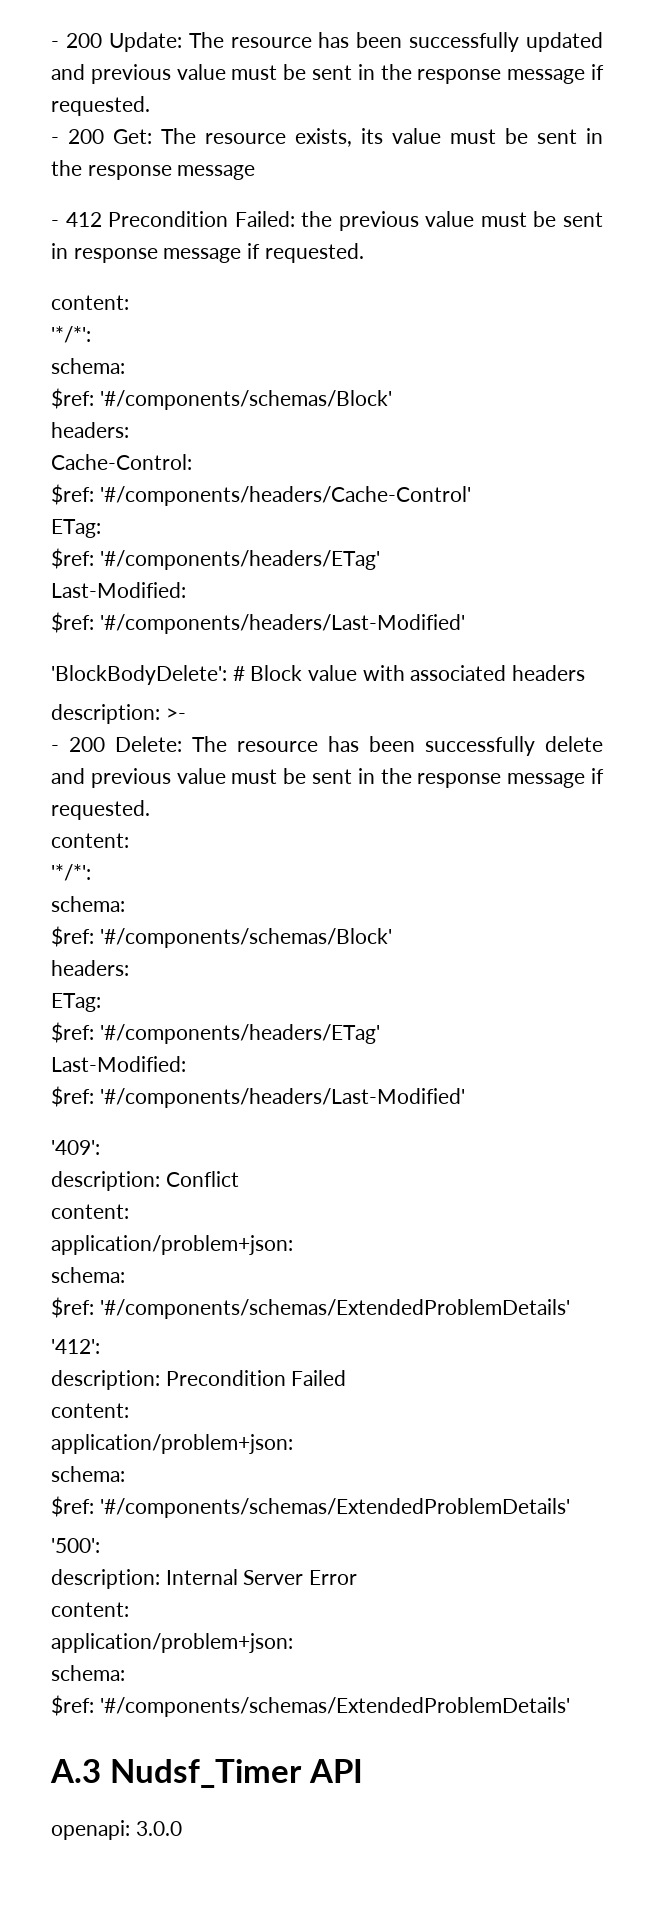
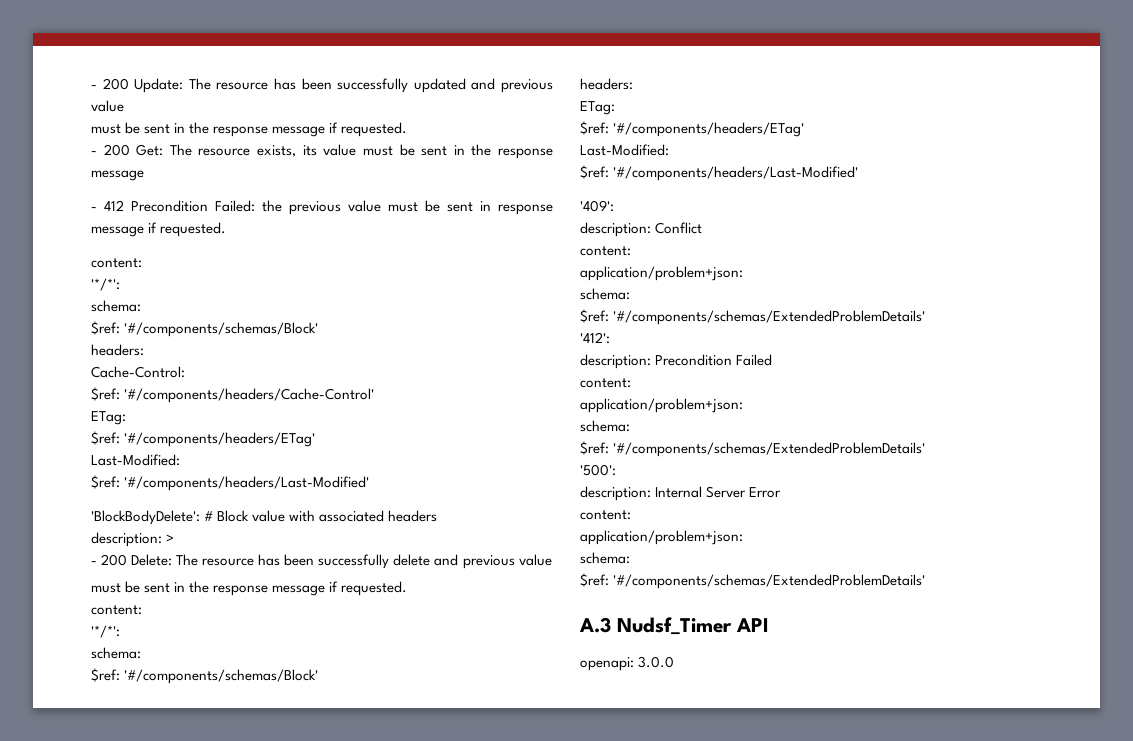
- - 200 Update: The resource has been successfully updated and previous value must be sent in the response message if requested.
+ - 200 Update: The resource has been successfully updated and previous value
+ must be sent in the response message if requested.
- description: >-
+ description: >
- - 200 Delete: The resource has been successfully delete and previous value must be sent in the response message if requested.
+ - 200 Delete: The resource has been successfully delete and previous value
+ must be sent in the response message if requested.

